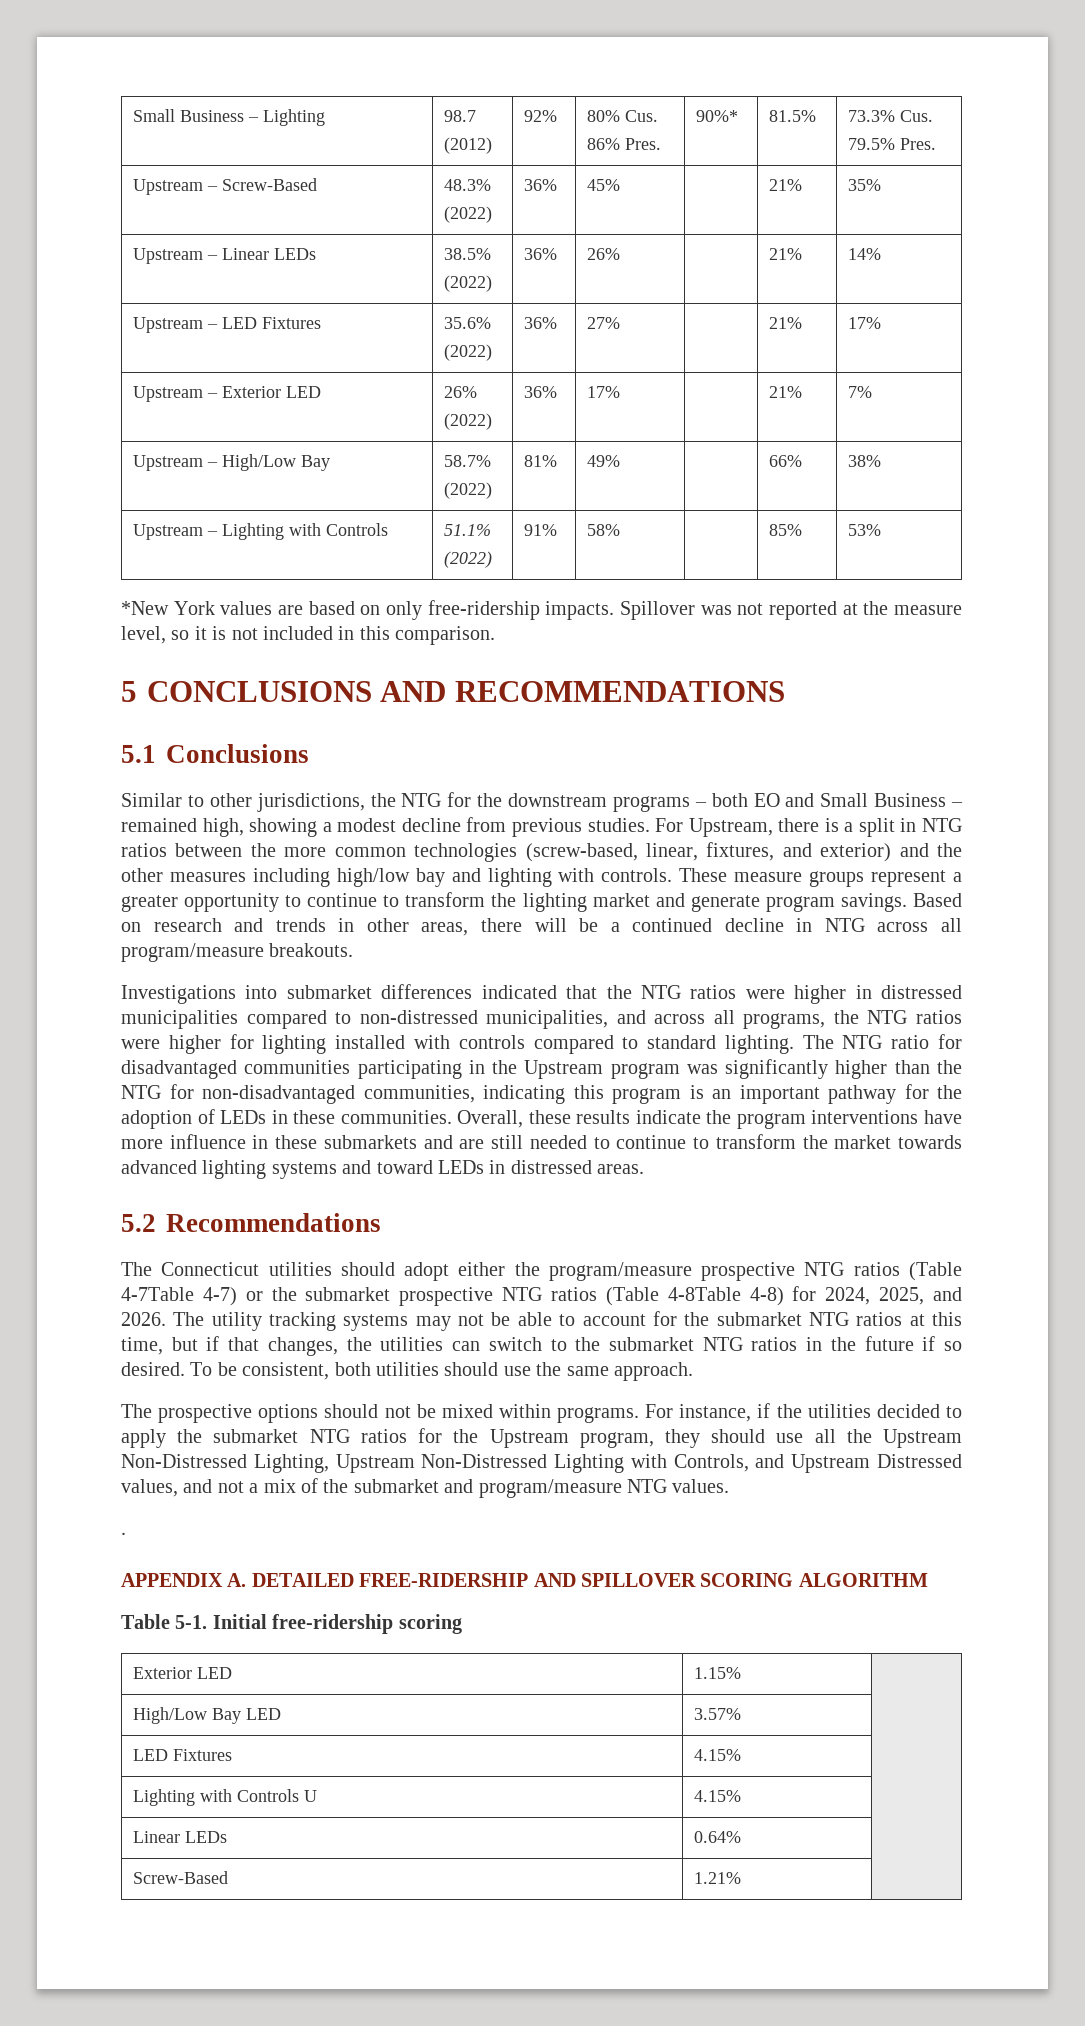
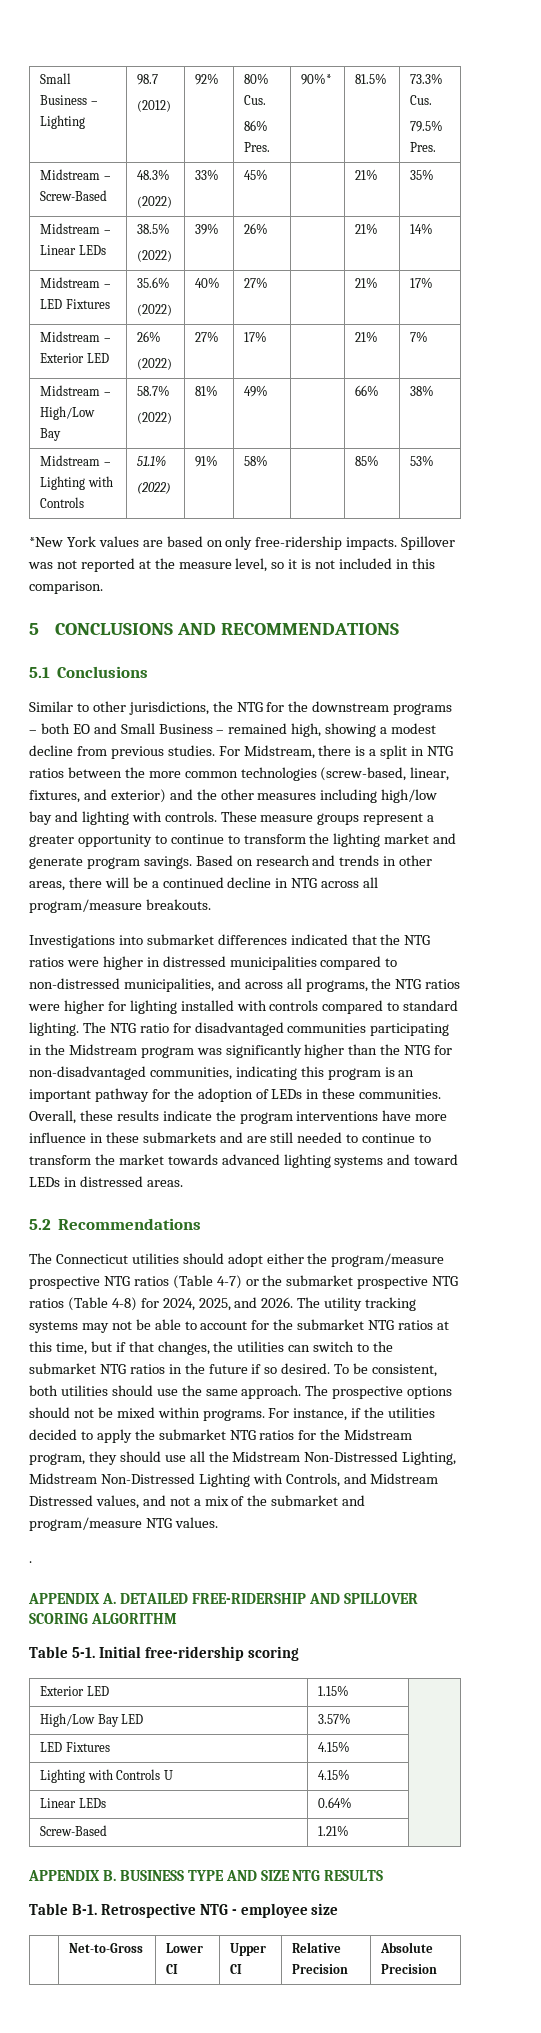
- Upstream – Screw-Based | 48.3%
- (2022) | 36% | 45% | | 21% | 35%
+ Midstream – Screw-Based | 48.3%
+ (2022) | 33% | 45% | | 21% | 35%
- Upstream – Linear LEDs | 38.5%
- (2022) | 36% | 26% | | 21% | 14%
+ Midstream – Linear LEDs | 38.5%
+ (2022) | 39% | 26% | | 21% | 14%
- Upstream – LED Fixtures | 35.6%
- (2022) | 36% | 27% | | 21% | 17%
+ Midstream – LED Fixtures | 35.6%
+ (2022) | 40% | 27% | | 21% | 17%
- Upstream – Exterior LED | 26%
- (2022) | 36% | 17% | | 21% | 7%
+ Midstream – Exterior LED | 26%
+ (2022) | 27% | 17% | | 21% | 7%
- Upstream – High/Low Bay | 58.7%
+ Midstream – High/Low Bay | 58.7%
- Upstream – Lighting with Controls | 51.1%
+ Midstream – Lighting with Controls | 51.1%
- For Upstream, there is a split in NTG ratios between the more common technologies (screw-based, linear, fixtures, and exterior) and the other measures including high/low bay and lighting with controls.
+ For Midstream, there is a split in NTG ratios between the more common technologies (screw-based, linear, fixtures, and exterior) and the other measures including high/low bay and lighting with controls.
- The NTG ratio for disadvantaged communities participating in the Upstream program was significantly higher than the NTG for non-disadvantaged communities, indicating this program is an important pathway for the adoption of LEDs in these communities.
+ The NTG ratio for disadvantaged communities participating in the Midstream program was significantly higher than the NTG for non-disadvantaged communities, indicating this program is an important pathway for the adoption of LEDs in these communities.
- The Connecticut utilities should adopt either the program/measure prospective NTG ratios (Table 4-7Table 4-7) or the submarket prospective NTG ratios (Table 4-8Table 4-8) for 2024, 2025, and 2026.
+ The Connecticut utilities should adopt either the program/measure prospective NTG ratios (Table 4-7) or the submarket prospective NTG ratios (Table 4-8) for 2024, 2025, and 2026.
- To be consistent, both utilities should use the same approach.
- The prospective options should not be mixed within programs.
+ To be consistent, both utilities should use the same approach. The prospective options should not be mixed within programs.
- For instance, if the utilities decided to apply the submarket NTG ratios for the Upstream program, they should use all the Upstream Non-Distressed Lighting, Upstream Non-Distressed Lighting with Controls, and Upstream Distressed values, and not a mix of the submarket and program/measure NTG values.
+ For instance, if the utilities decided to apply the submarket NTG ratios for the Midstream program, they should use all the Midstream Non-Distressed Lighting, Midstream Non-Distressed Lighting with Controls, and Midstream Distressed values, and not a mix of the submarket and program/measure NTG values.
+ APPENDIX B. BUSINESS TYPE AND SIZE NTG RESULTS
+ Table B-1. Retrospective NTG - employee size
+ | Net-to-Gross | Lower CI | Upper CI | Relative Precision | Absolute Precision

